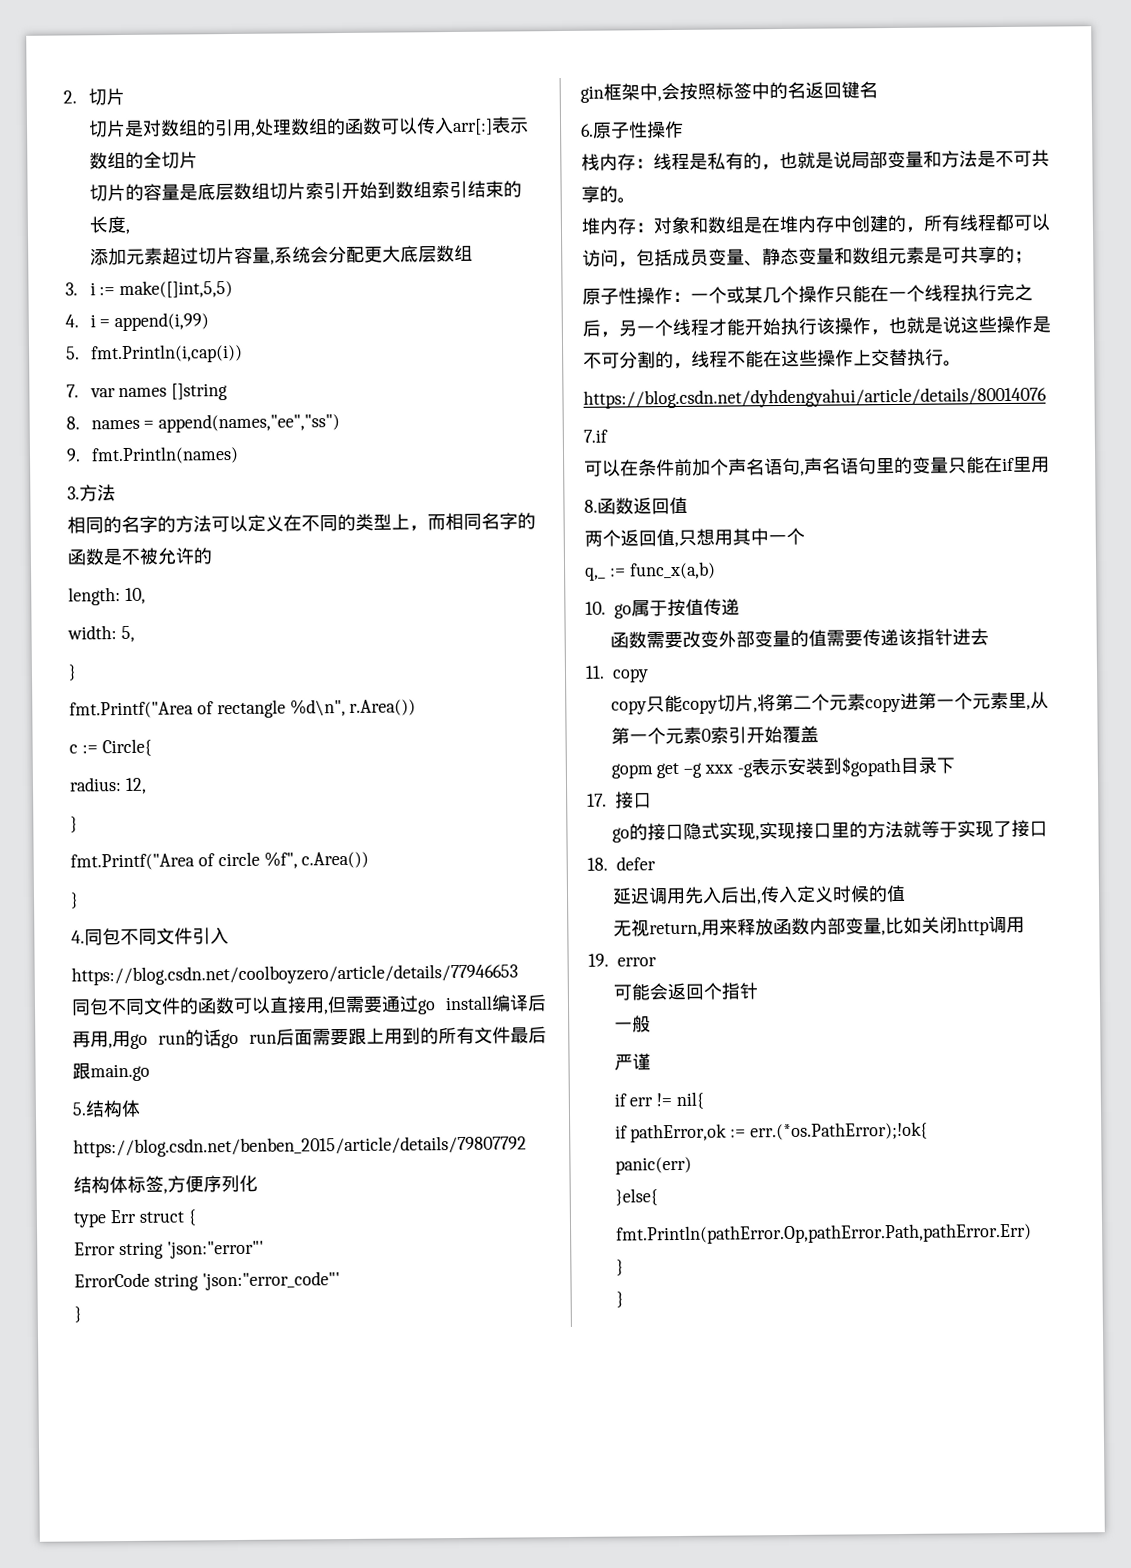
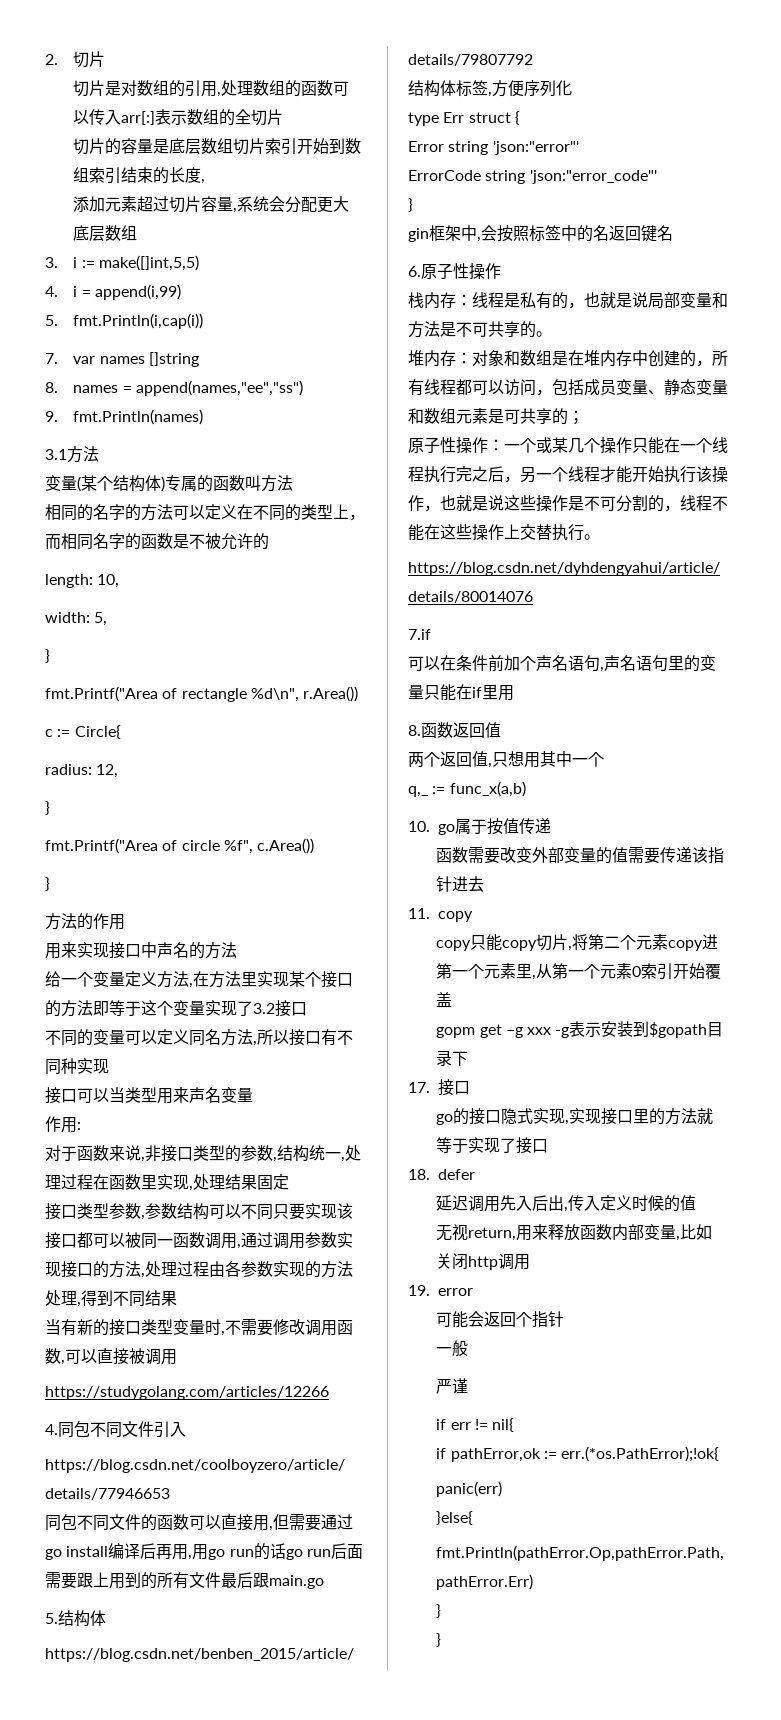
- 3.方法
+ 3.1方法
+ 变量(某个结构体)专属的函数叫方法
+ 方法的作用
+ 用来实现接口中声名的方法
+ 给一个变量定义方法,在方法里实现某个接口的方法即等于这个变量实现了3.2接口
+ 不同的变量可以定义同名方法,所以接口有不同种实现
+ 接口可以当类型用来声名变量
+ 作用:
+ 对于函数来说,非接口类型的参数,结构统一,处理过程在函数里实现,处理结果固定
+ 接口类型参数,参数结构可以不同只要实现该接口都可以被同一函数调用,通过调用参数实现接口的方法,处理过程由各参数实现的方法处理,得到不同结果
+ 当有新的接口类型变量时,不需要修改调用函数,可以直接被调用
+ https://studygolang.com/articles/12266

